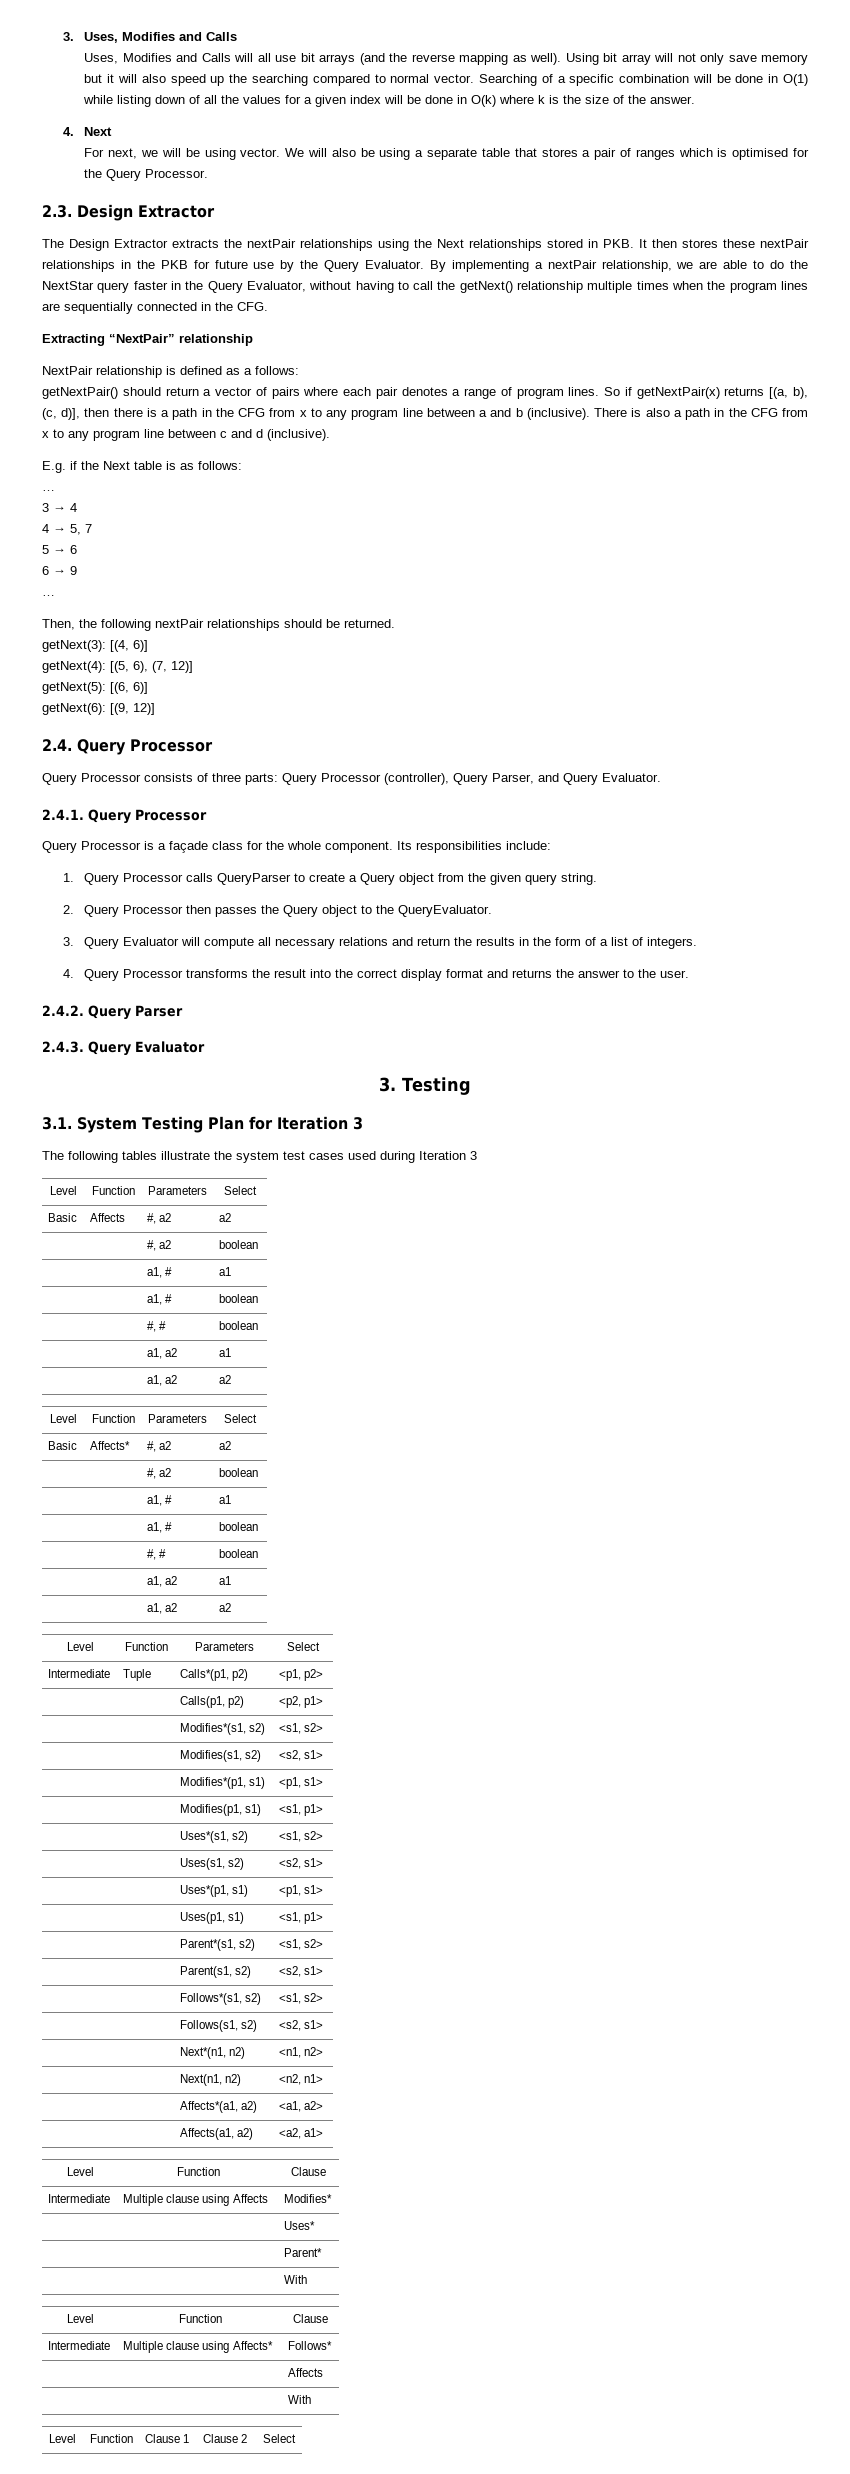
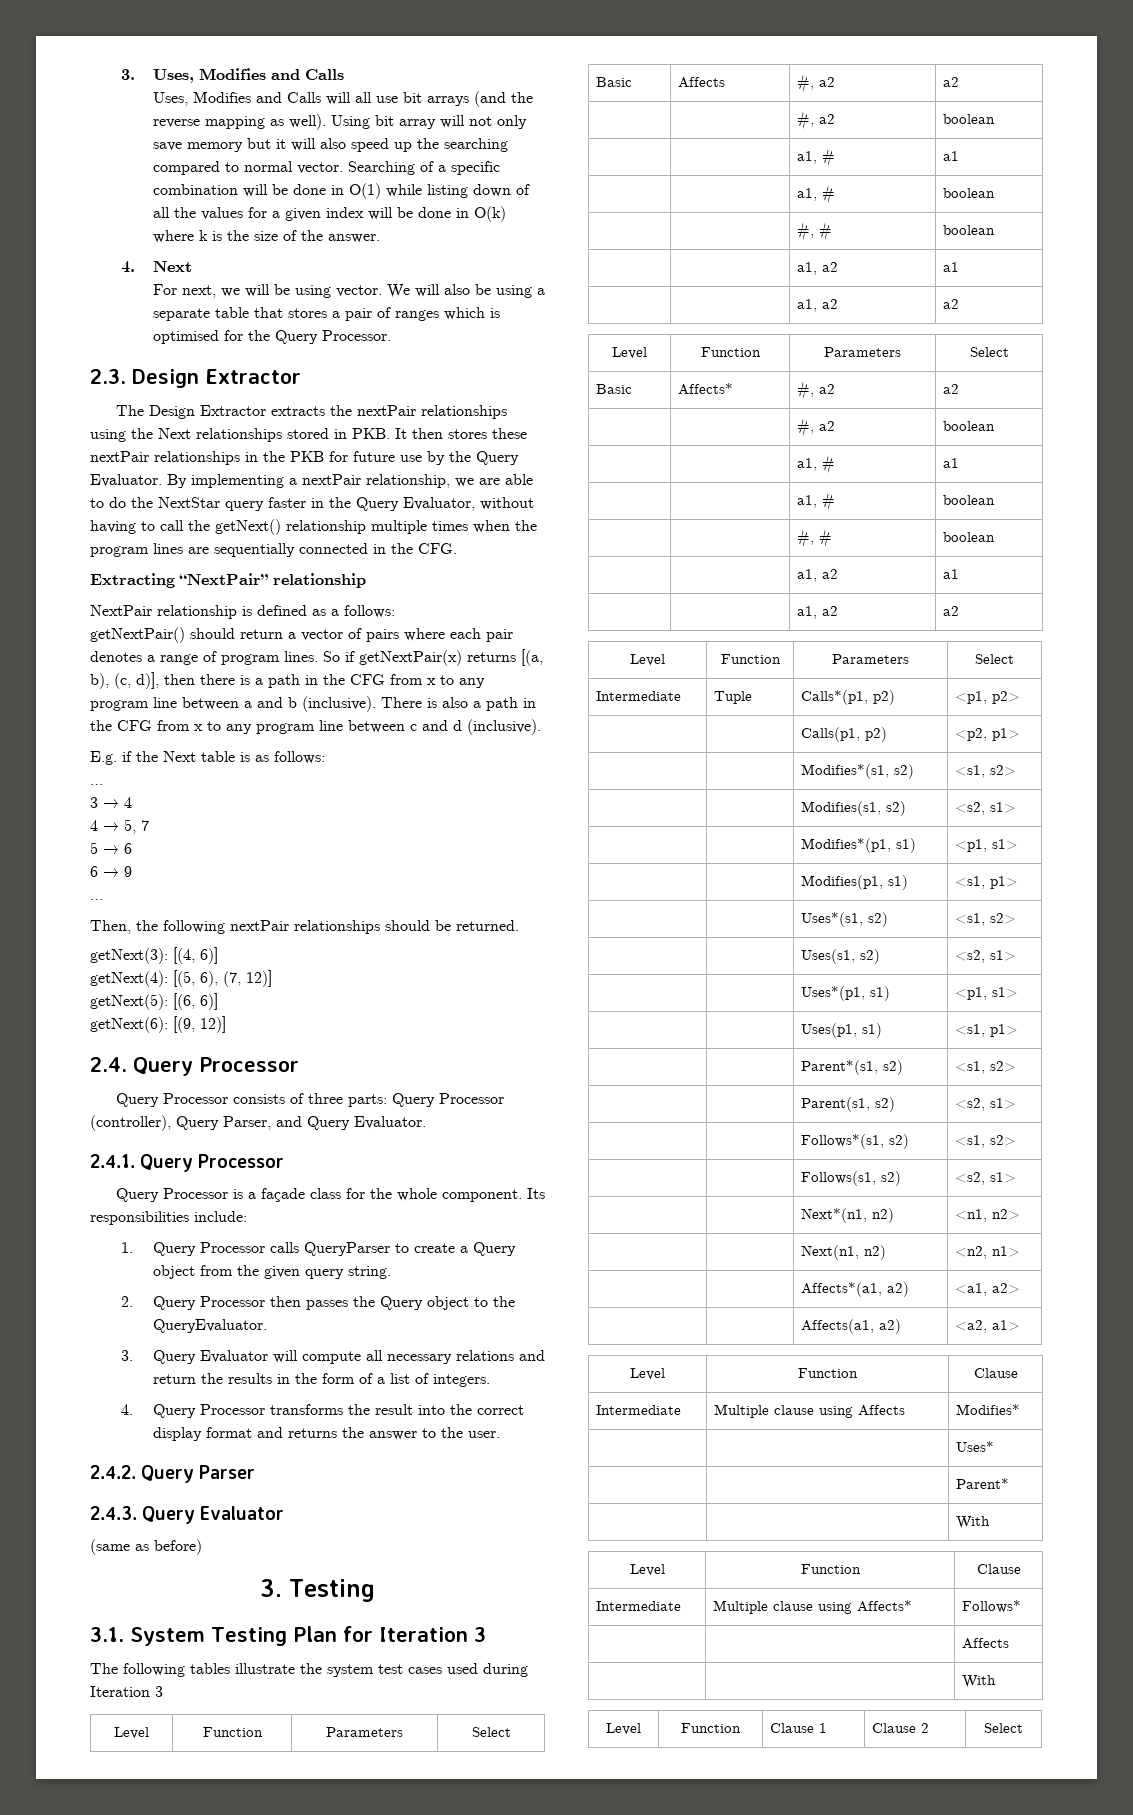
+ (same as before)

